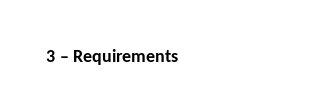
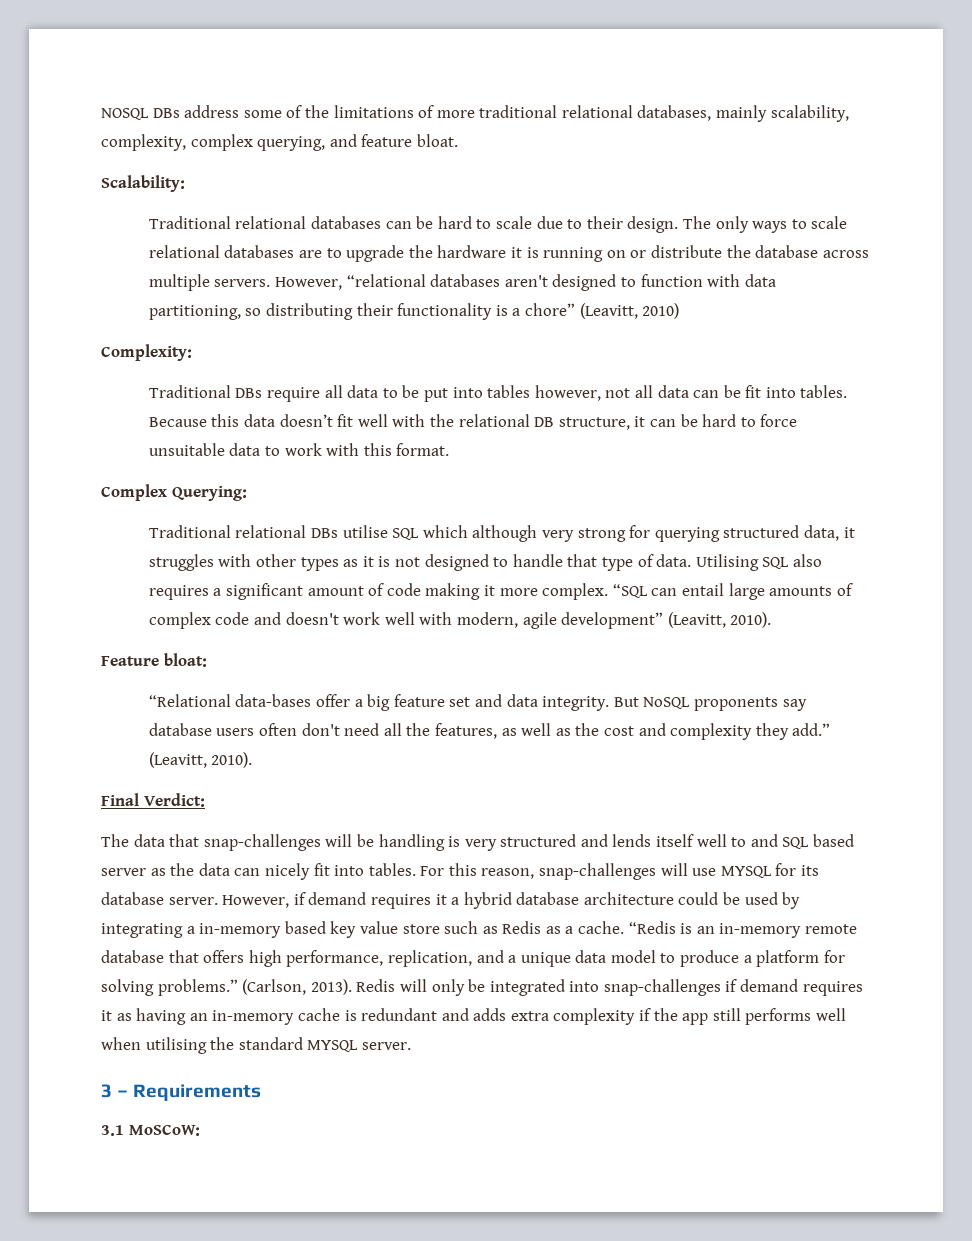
+ NOSQL DBs address some of the limitations of more traditional relational databases, mainly scalability, complexity, complex querying, and feature bloat.
+ Scalability:
+ Traditional relational databases can be hard to scale due to their design. The only ways to scale relational databases are to upgrade the hardware it is running on or distribute the database across multiple servers. However, “relational databases aren't designed to function with data partitioning, so distributing their functionality is a chore” (Leavitt, 2010)
+ Complexity:
+ Traditional DBs require all data to be put into tables however, not all data can be fit into tables. Because this data doesn’t fit well with the relational DB structure, it can be hard to force unsuitable data to work with this format.
+ Complex Querying:
+ Traditional relational DBs utilise SQL which although very strong for querying structured data, it struggles with other types as it is not designed to handle that type of data. Utilising SQL also requires a significant amount of code making it more complex. “SQL can entail large amounts of complex code and doesn't work well with modern, agile development” (Leavitt, 2010).
+ Feature bloat:
+ “Relational data-bases offer a big feature set and data integrity. But NoSQL proponents say database users often don't need all the features, as well as the cost and complexity they add.” (Leavitt, 2010).
+ Final Verdict:
+ The data that snap-challenges will be handling is very structured and lends itself well to and SQL based server as the data can nicely fit into tables. For this reason, snap-challenges will use MYSQL for its database server. However, if demand requires it a hybrid database architecture could be used by integrating a in-memory based key value store such as Redis as a cache. “Redis is an in-memory remote database that offers high performance, replication, and a unique data model to produce a platform for solving problems.” (Carlson, 2013). Redis will only be integrated into snap-challenges if demand requires it as having an in-memory cache is redundant and adds extra complexity if the app still performs well when utilising the standard MYSQL server.
+ 3.1 MoSCoW:

